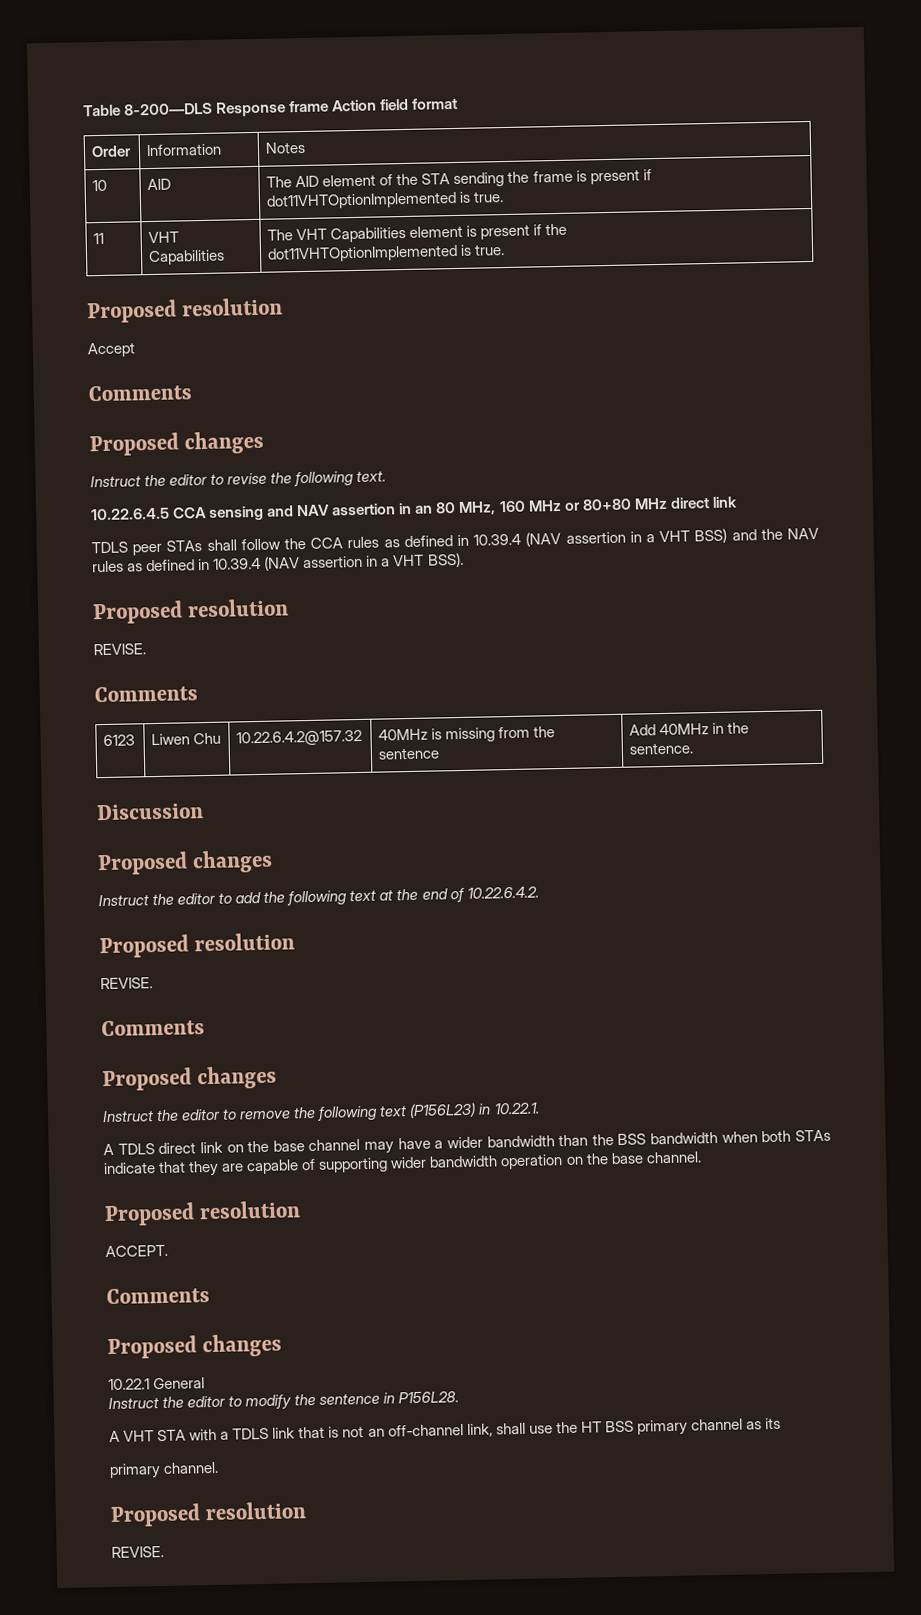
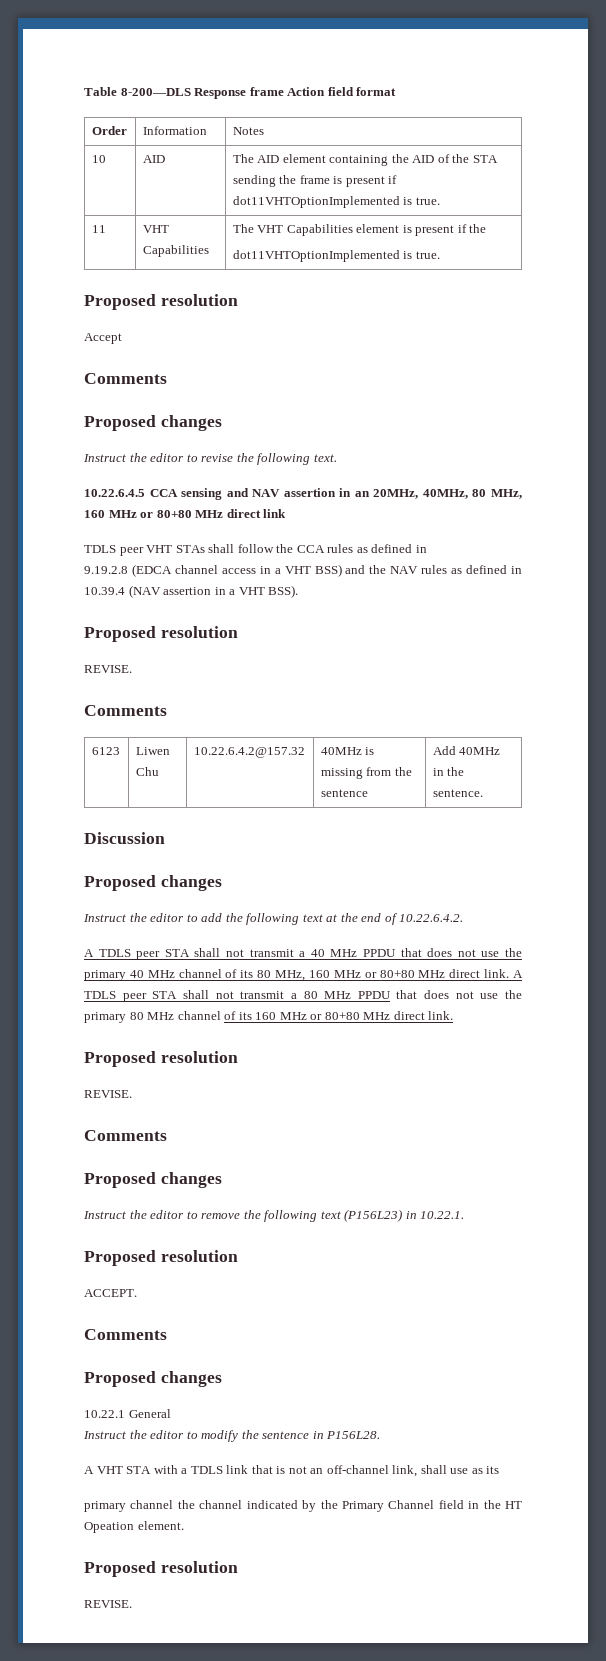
- 10 | AID | The AID element of the STA sending the frame is present if dot11VHTOptionImplemented is true.
+ 10 | AID | The AID element containing the AID of the STA sending the frame is present if dot11VHTOptionImplemented is true.
- 10.22.6.4.5 CCA sensing and NAV assertion in an 80 MHz, 160 MHz or 80+80 MHz direct link
+ 10.22.6.4.5 CCA sensing and NAV assertion in an 20MHz, 40MHz, 80 MHz, 160 MHz or 80+80 MHz direct link
- TDLS peer STAs shall follow the CCA rules as defined in 10.39.4 (NAV assertion in a VHT BSS) and the NAV rules as defined in 10.39.4 (NAV assertion in a VHT BSS).
+ TDLS peer VHT STAs shall follow the CCA rules as defined in
+ 9.19.2.8 (EDCA channel access in a VHT BSS) and the NAV rules as defined in 10.39.4 (NAV assertion in a VHT BSS).
+ A TDLS peer STA shall not transmit a 40 MHz PPDU that does not use the primary 40 MHz channel of its 80 MHz, 160 MHz or 80+80 MHz direct link. A TDLS peer STA shall not transmit a 80 MHz PPDU that does not use the primary 80 MHz channel of its 160 MHz or 80+80 MHz direct link.
- A TDLS direct link on the base channel may have a wider bandwidth than the BSS bandwidth when both STAs indicate that they are capable of supporting wider bandwidth operation on the base channel.
- A VHT STA with a TDLS link that is not an off-channel link, shall use the HT BSS primary channel as its
- primary channel.
+ A VHT STA with a TDLS link that is not an off-channel link, shall use as its
+ primary channel the channel indicated by the Primary Channel field in the HT Opeation element.

